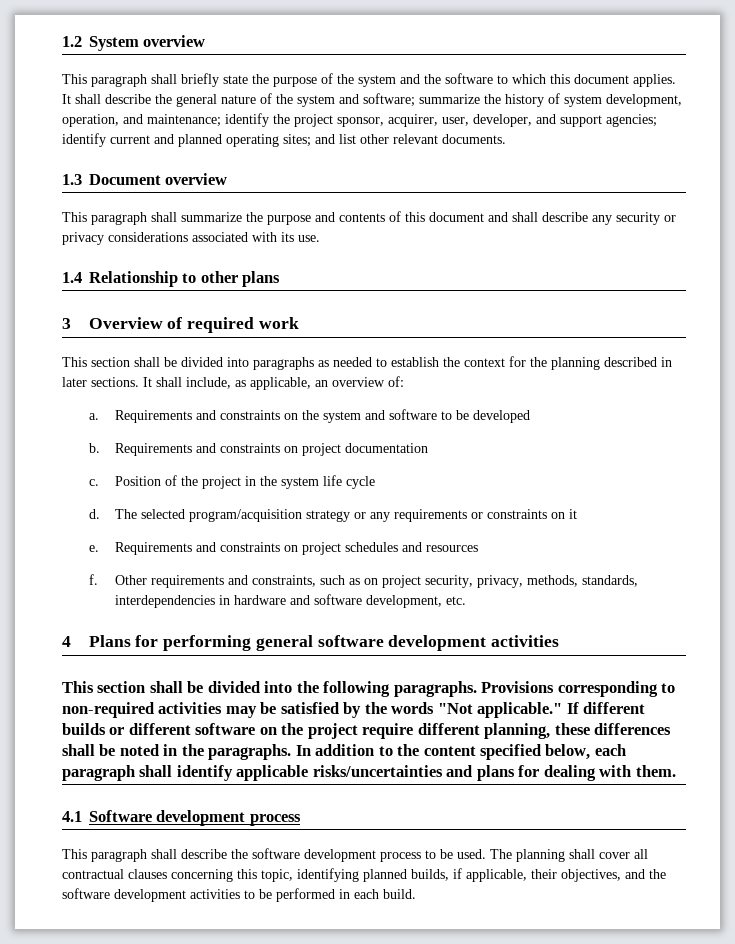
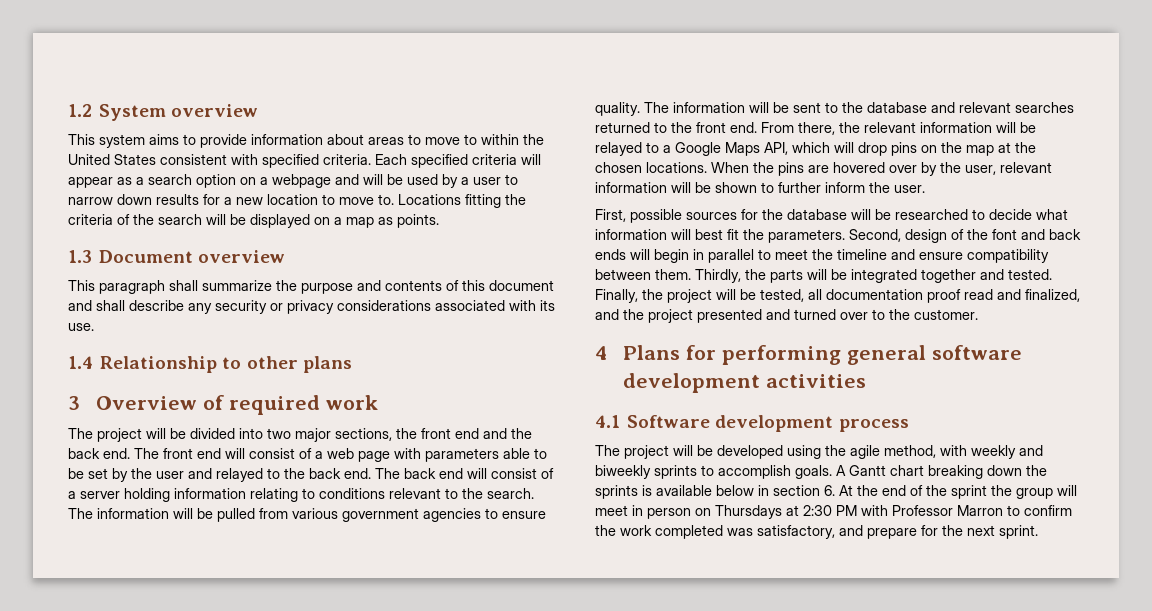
- This paragraph shall briefly state the purpose of the system and the software to which this document applies. It shall describe the general nature of the system and software; summarize the history of system development, operation, and maintenance; identify the project sponsor, acquirer, user, developer, and support agencies; identify current and planned operating sites; and list other relevant documents.
+ This system aims to provide information about areas to move to within the United States consistent with specified criteria. Each specified criteria will appear as a search option on a webpage and will be used by a user to narrow down results for a new location to move to. Locations fitting the criteria of the search will be displayed on a map as points.
- This section shall be divided into paragraphs as needed to establish the context for the planning described in later sections. It shall include, as applicable, an overview of:
- a. Requirements and constraints on the system and software to be developed
- b. Requirements and constraints on project documentation
- c. Position of the project in the system life cycle
- d. The selected program/acquisition strategy or any requirements or constraints on it
- e. Requirements and constraints on project schedules and resources
- f. Other requirements and constraints, such as on project security, privacy, methods, standards, interdependencies in hardware and software development, etc.
+ The project will be divided into two major sections, the front end and the back end. The front end will consist of a web page with parameters able to be set by the user and relayed to the back end. The back end will consist of a server holding information relating to conditions relevant to the search. The information will be pulled from various government agencies to ensure quality. The information will be sent to the database and relevant searches returned to the front end. From there, the relevant information will be relayed to a Google Maps API, which will drop pins on the map at the chosen locations. When the pins are hovered over by the user, relevant information will be shown to further inform the user.
+ First, possible sources for the database will be researched to decide what information will best fit the parameters. Second, design of the font and back ends will begin in parallel to meet the timeline and ensure compatibility between them. Thirdly, the parts will be integrated together and tested. Finally, the project will be tested, all documentation proof read and finalized, and the project presented and turned over to the customer.
- This section shall be divided into the following paragraphs. Provisions corresponding to non-required activities may be satisfied by the words "Not applicable." If different builds or different software on the project require different planning, these differences shall be noted in the paragraphs. In addition to the content specified below, each paragraph shall identify applicable risks/uncertainties and plans for dealing with them.
  4.1 Software development process
- This paragraph shall describe the software development process to be used. The planning shall cover all contractual clauses concerning this topic, identifying planned builds, if applicable, their objectives, and the software development activities to be performed in each build.
+ The project will be developed using the agile method, with weekly and biweekly sprints to accomplish goals. A Gantt chart breaking down the sprints is available below in section 6. At the end of the sprint the group will meet in person on Thursdays at 2:30 PM with Professor Marron to confirm the work completed was satisfactory, and prepare for the next sprint.

